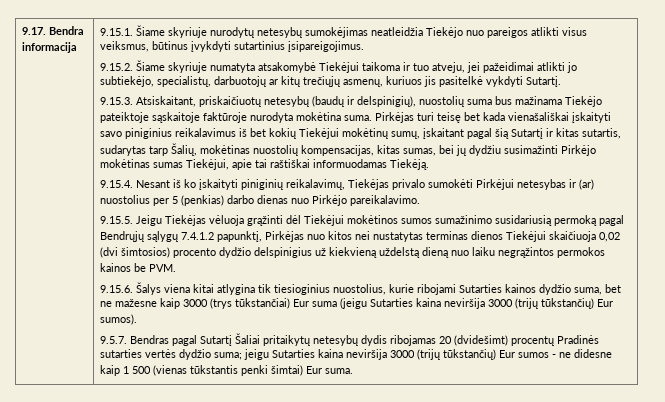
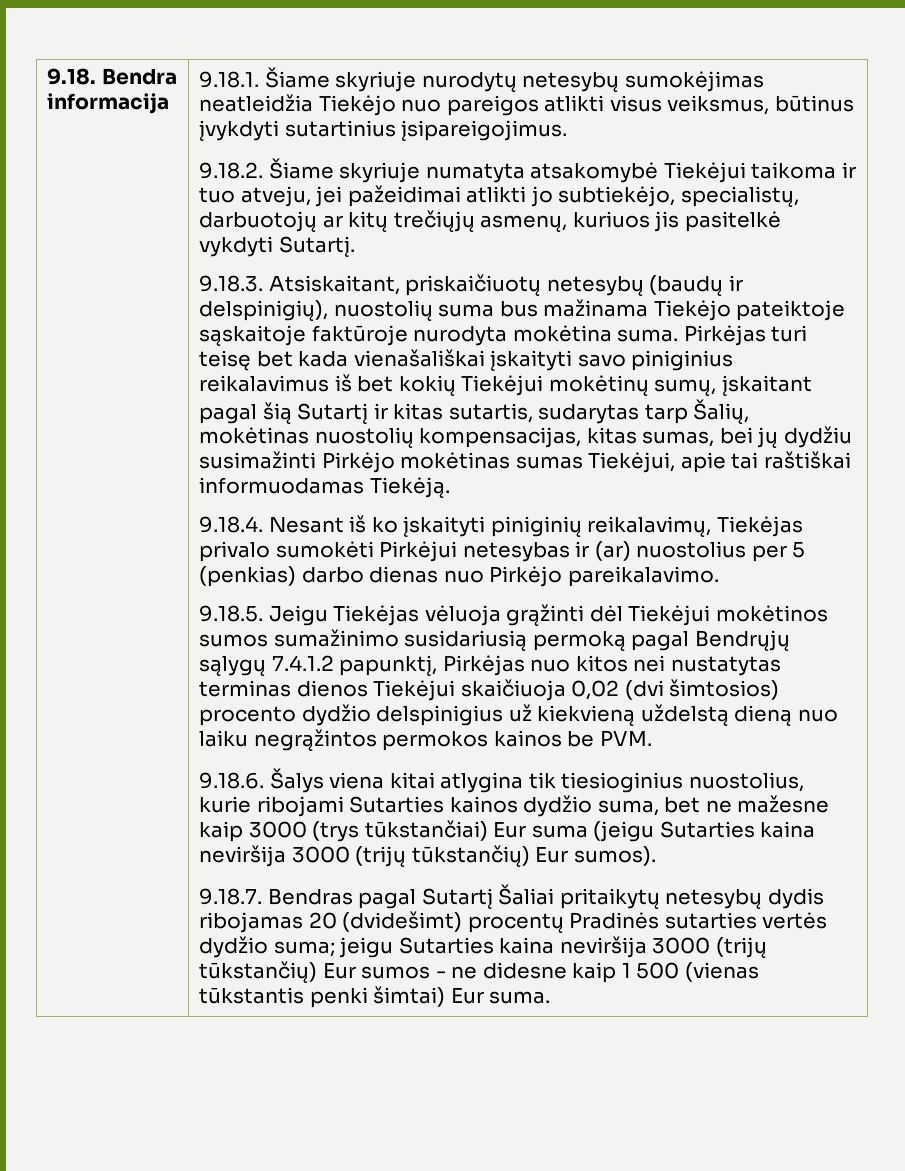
- 9.17. Bendra informacija
+ 9.18. Bendra informacija
- 9.15.1. Šiame skyriuje nurodytų netesybų sumokėjimas neatleidžia Tiekėjo nuo pareigos atlikti visus veiksmus, būtinus įvykdyti sutartinius įsipareigojimus.
+ 9.18.1. Šiame skyriuje nurodytų netesybų sumokėjimas neatleidžia Tiekėjo nuo pareigos atlikti visus veiksmus, būtinus įvykdyti sutartinius įsipareigojimus.
- 9.15.2. Šiame skyriuje numatyta atsakomybė Tiekėjui taikoma ir tuo atveju, jei pažeidimai atlikti jo subtiekėjo, specialistų, darbuotojų ar kitų trečiųjų asmenų, kuriuos jis pasitelkė vykdyti Sutartį.
+ 9.18.2. Šiame skyriuje numatyta atsakomybė Tiekėjui taikoma ir tuo atveju, jei pažeidimai atlikti jo subtiekėjo, specialistų, darbuotojų ar kitų trečiųjų asmenų, kuriuos jis pasitelkė vykdyti Sutartį.
- 9.15.3. Atsiskaitant, priskaičiuotų netesybų (baudų ir delspinigių), nuostolių suma bus mažinama Tiekėjo pateiktoje sąskaitoje faktūroje nurodyta mokėtina suma.
+ 9.18.3. Atsiskaitant, priskaičiuotų netesybų (baudų ir delspinigių), nuostolių suma bus mažinama Tiekėjo pateiktoje sąskaitoje faktūroje nurodyta mokėtina suma.
- 9.15.4. Nesant iš ko įskaityti piniginių reikalavimų, Tiekėjas privalo sumokėti Pirkėjui netesybas ir (ar) nuostolius per 5 (penkias) darbo dienas nuo Pirkėjo pareikalavimo.
+ 9.18.4. Nesant iš ko įskaityti piniginių reikalavimų, Tiekėjas privalo sumokėti Pirkėjui netesybas ir (ar) nuostolius per 5 (penkias) darbo dienas nuo Pirkėjo pareikalavimo.
- 9.15.5. Jeigu Tiekėjas vėluoja grąžinti dėl Tiekėjui mokėtinos sumos sumažinimo susidariusią permoką pagal Bendrųjų sąlygų 7.4.1.2 papunktį, Pirkėjas nuo kitos nei nustatytas terminas dienos Tiekėjui skaičiuoja 0,02 (dvi šimtosios) procento dydžio delspinigius už kiekvieną uždelstą dieną nuo laiku negrąžintos permokos kainos be PVM.
+ 9.18.5. Jeigu Tiekėjas vėluoja grąžinti dėl Tiekėjui mokėtinos sumos sumažinimo susidariusią permoką pagal Bendrųjų sąlygų 7.4.1.2 papunktį, Pirkėjas nuo kitos nei nustatytas terminas dienos Tiekėjui skaičiuoja 0,02 (dvi šimtosios) procento dydžio delspinigius už kiekvieną uždelstą dieną nuo laiku negrąžintos permokos kainos be PVM.
- 9.15.6. Šalys viena kitai atlygina tik tiesioginius nuostolius, kurie ribojami Sutarties kainos dydžio suma, bet ne mažesne kaip 3000 (trys tūkstančiai) Eur suma (jeigu Sutarties kaina neviršija 3000 (trijų tūkstančių) Eur sumos).
+ 9.18.6. Šalys viena kitai atlygina tik tiesioginius nuostolius, kurie ribojami Sutarties kainos dydžio suma, bet ne mažesne kaip 3000 (trys tūkstančiai) Eur suma (jeigu Sutarties kaina neviršija 3000 (trijų tūkstančių) Eur sumos).
- 9.5.7. Bendras pagal Sutartį Šaliai pritaikytų netesybų dydis ribojamas 20 (dvidešimt) procentų Pradinės sutarties vertės dydžio suma; jeigu Sutarties kaina neviršija 3000 (trijų tūkstančių) Eur sumos - ne didesne kaip 1 500 (vienas tūkstantis penki šimtai) Eur suma.
+ 9.18.7. Bendras pagal Sutartį Šaliai pritaikytų netesybų dydis ribojamas 20 (dvidešimt) procentų Pradinės sutarties vertės dydžio suma; jeigu Sutarties kaina neviršija 3000 (trijų tūkstančių) Eur sumos - ne didesne kaip 1 500 (vienas tūkstantis penki šimtai) Eur suma.

